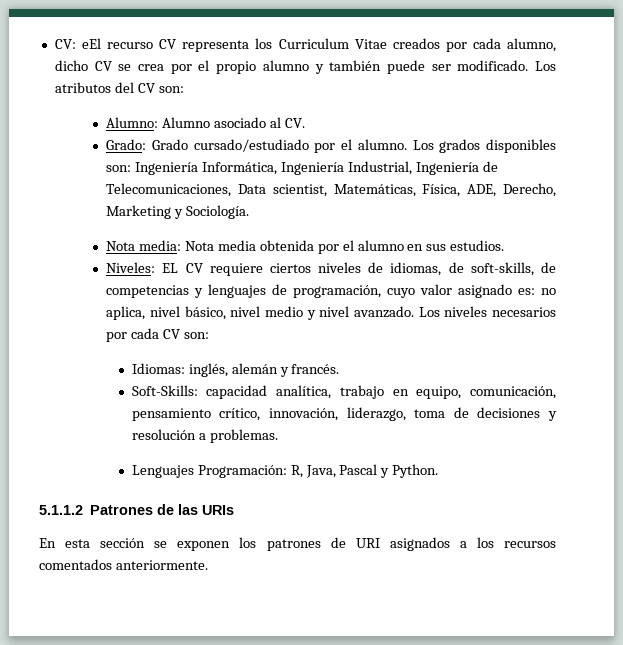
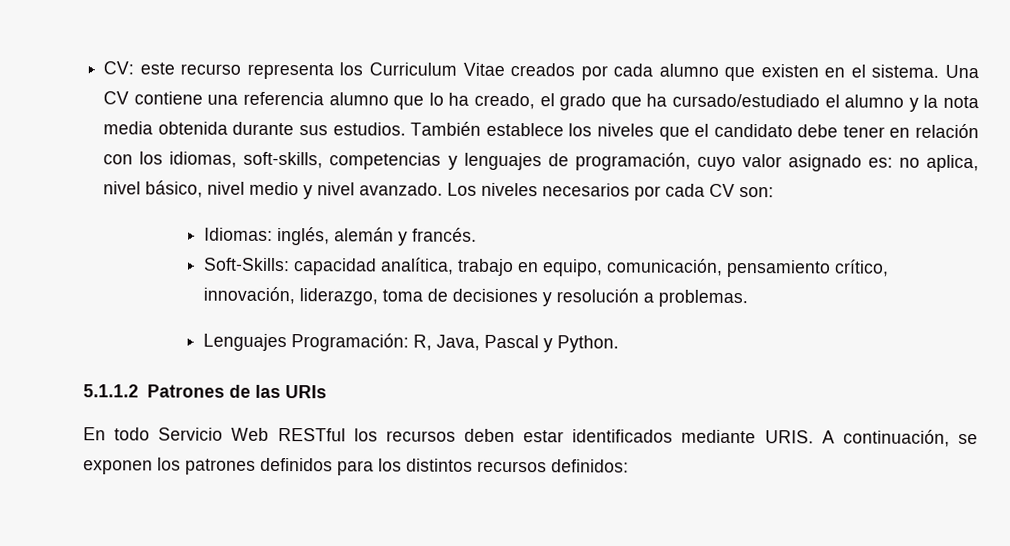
- CV: eEl recurso CV representa los Curriculum Vitae creados por cada alumno, dicho CV se crea por el propio alumno y también puede ser modificado. Los atributos del CV son:
- Alumno: Alumno asociado al CV.
- Grado: Grado cursado/estudiado por el alumno. Los grados disponibles son: Ingeniería Informática, Ingeniería Industrial, Ingeniería de Telecomunicaciones, Data scientist, Matemáticas, Física, ADE, Derecho, Marketing y Sociología.
- Nota media: Nota media obtenida por el alumno en sus estudios.
- Niveles: EL CV requiere ciertos niveles de idiomas, de soft-skills, de competencias y lenguajes de programación, cuyo valor asignado es: no aplica, nivel básico, nivel medio y nivel avanzado.
+ CV: este recurso representa los Curriculum Vitae creados por cada alumno que existen en el sistema. Una CV contiene una referencia alumno que lo ha creado, el grado que ha cursado/estudiado el alumno y la nota media obtenida durante sus estudios. También establece los niveles que el candidato debe tener en relación con los idiomas, soft-skills, competencias y lenguajes de programación, cuyo valor asignado es: no aplica, nivel básico, nivel medio y nivel avanzado.
- En esta sección se exponen los patrones de URI asignados a los recursos comentados anteriormente.
+ En todo Servicio Web RESTful los recursos deben estar identificados mediante URIS. A continuación, se exponen los patrones definidos para los distintos recursos definidos:

